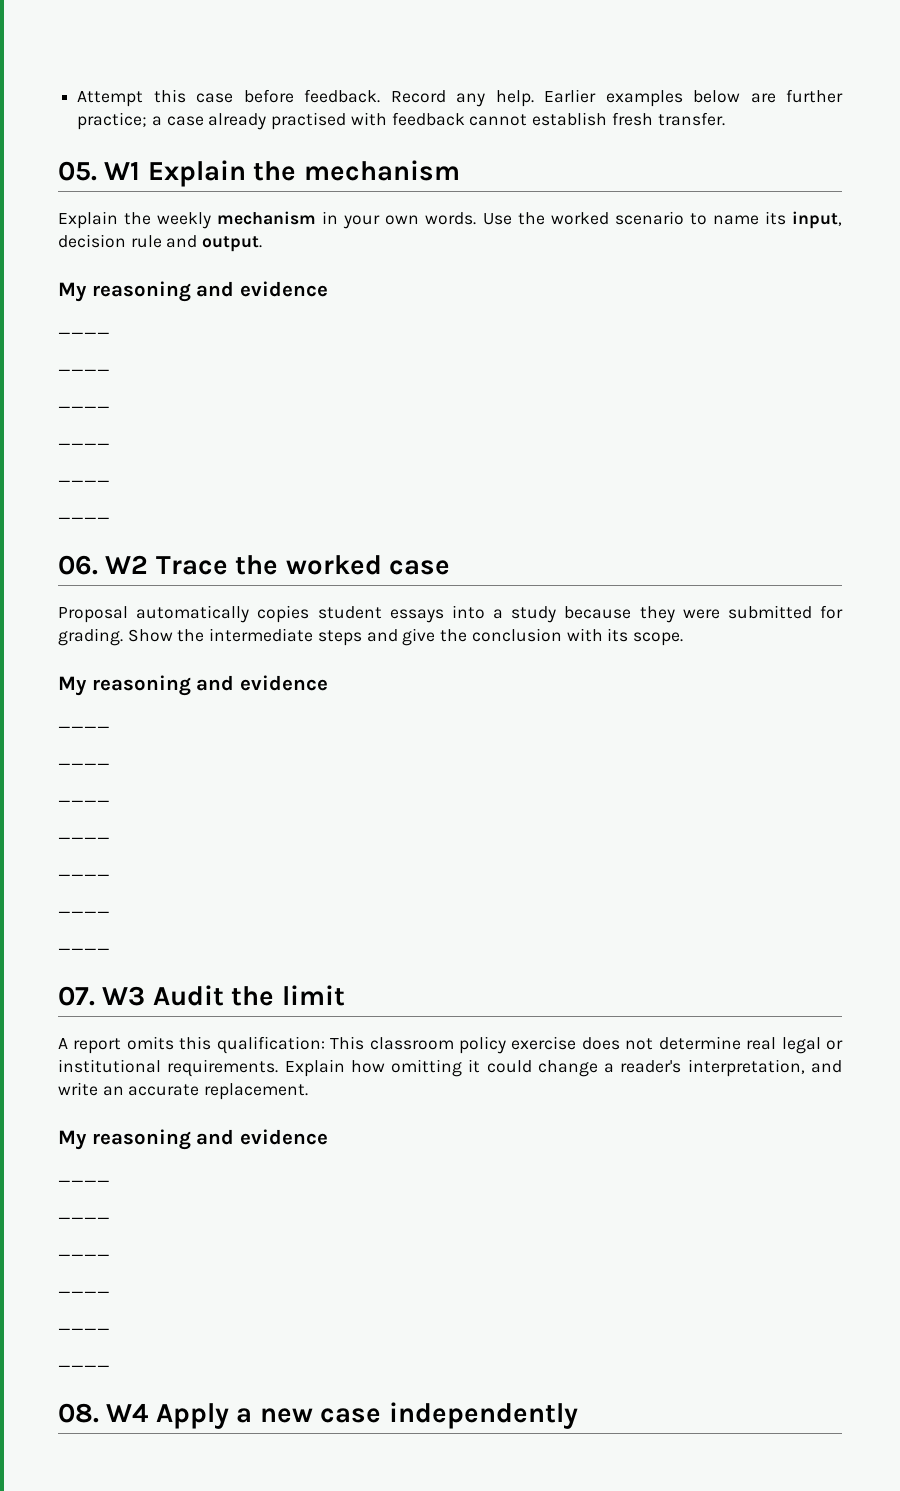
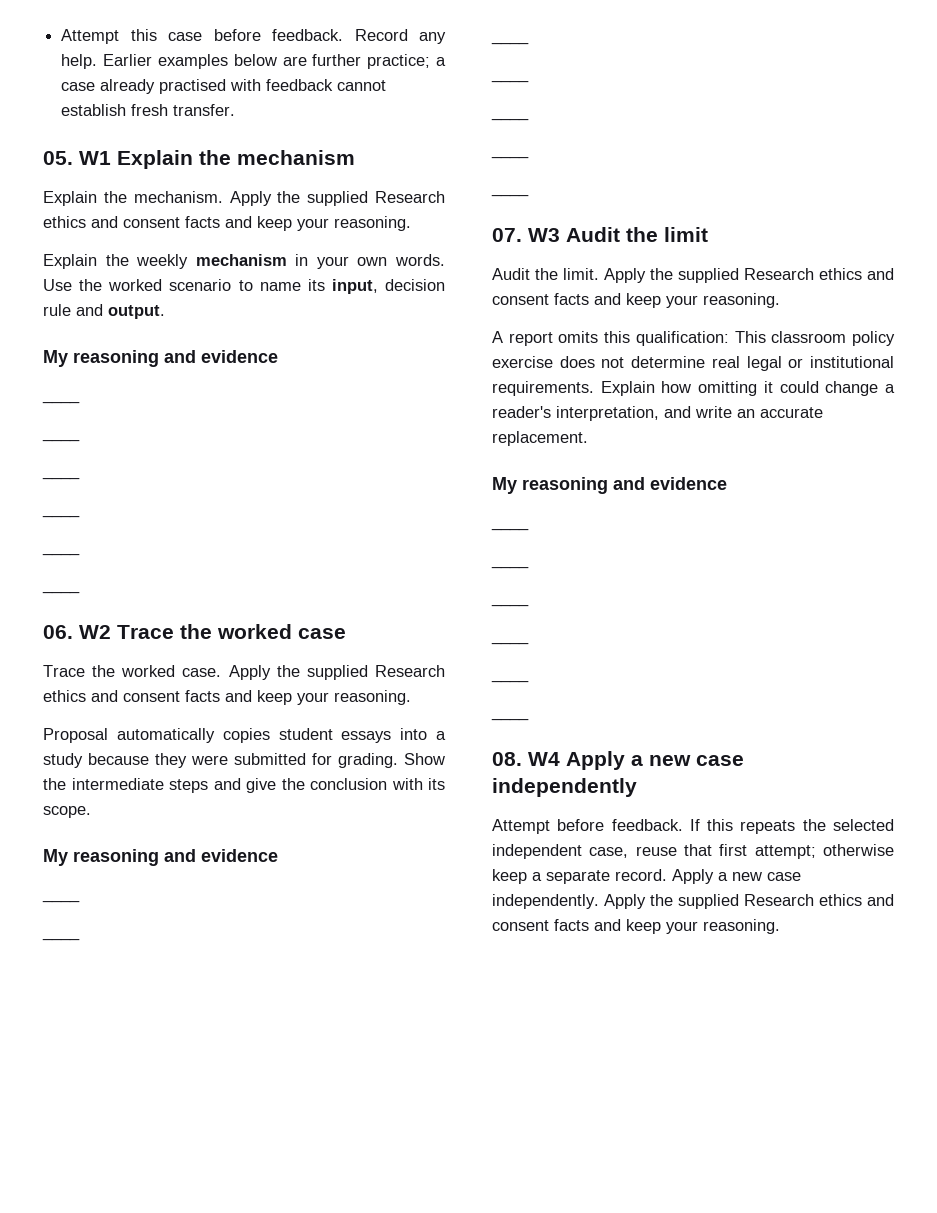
+ Explain the mechanism. Apply the supplied Research ethics and consent facts and keep your reasoning.
+ Trace the worked case. Apply the supplied Research ethics and consent facts and keep your reasoning.
+ Audit the limit. Apply the supplied Research ethics and consent facts and keep your reasoning.
+ Attempt before feedback. If this repeats the selected independent case, reuse that first attempt; otherwise keep a separate record. Apply a new case independently. Apply the supplied Research ethics and consent facts and keep your reasoning.

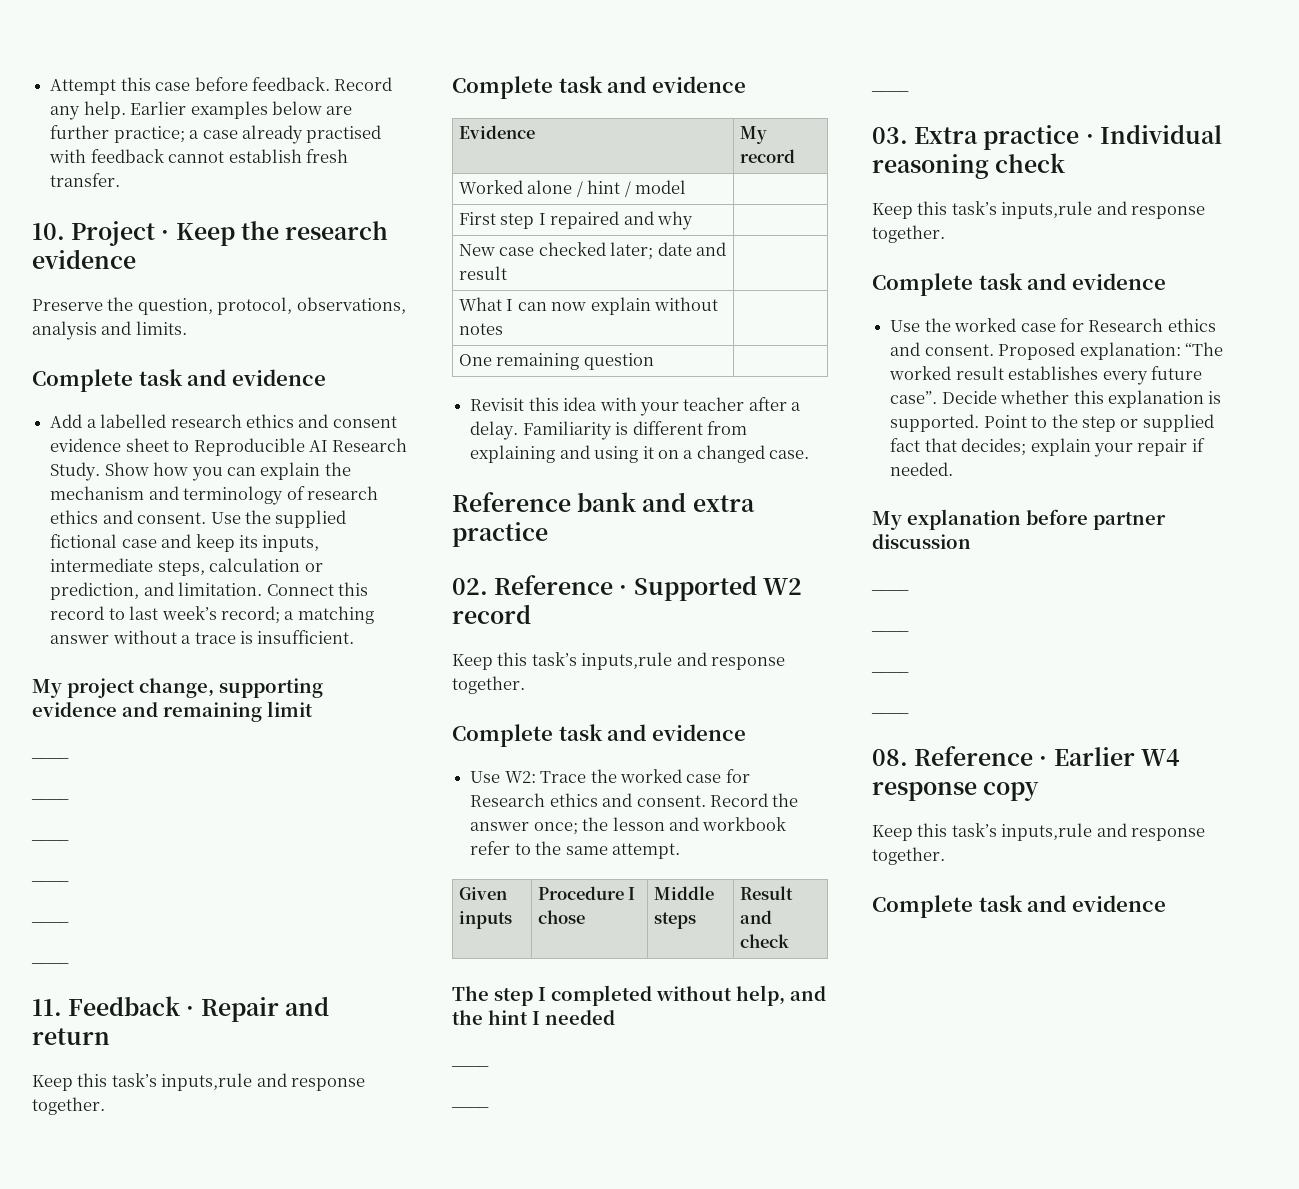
- 05. W1 Explain the mechanism
- Explain the mechanism. Apply the supplied Research ethics and consent facts and keep your reasoning.
- Explain the weekly mechanism in your own words. Use the worked scenario to name its input, decision rule and output.
- My reasoning and evidence
+ 10. Project · Keep the research evidence
+ Preserve the question, protocol, observations, analysis and limits.
+ Complete task and evidence
+ Add a labelled research ethics and consent evidence sheet to Reproducible AI Research Study. Show how you can explain the mechanism and terminology of research ethics and consent. Use the supplied fictional case and keep its inputs, intermediate steps, calculation or prediction, and limitation. Connect this record to last week’s record; a matching answer without a trace is insufficient.
+ My project change, supporting evidence and remaining limit
  ____
  ____
  ____
  ____
  ____
  ____
- 06. W2 Trace the worked case
- Trace the worked case. Apply the supplied Research ethics and consent facts and keep your reasoning.
- Proposal automatically copies student essays into a study because they were submitted for grading. Show the intermediate steps and give the conclusion with its scope.
- My reasoning and evidence
+ 11. Feedback · Repair and return
+ Keep this task’s inputs,rule and response together.
+ Complete task and evidence
+ Evidence | My record
+ Worked alone / hint / model |
+ First step I repaired and why |
+ New case checked later; date and result |
+ What I can now explain without notes |
+ One remaining question |
+ Revisit this idea with your teacher after a delay. Familiarity is different from explaining and using it on a changed case.
+ Reference bank and extra practice
+ 02. Reference · Supported W2 record
+ Keep this task’s inputs,rule and response together.
+ Complete task and evidence
+ Use W2: Trace the worked case for Research ethics and consent. Record the answer once; the lesson and workbook refer to the same attempt.
+ Given inputs | Procedure I chose | Middle steps | Result and check
+ The step I completed without help, and the hint I needed
  ____
  ____
  ____
- ____
- ____
- ____
- ____
- 07. W3 Audit the limit
- Audit the limit. Apply the supplied Research ethics and consent facts and keep your reasoning.
- A report omits this qualification: This classroom policy exercise does not determine real legal or institutional requirements. Explain how omitting it could change a reader's interpretation, and write an accurate replacement.
- My reasoning and evidence
- ____
- ____
+ 03. Extra practice · Individual reasoning check
+ Keep this task’s inputs,rule and response together.
+ Complete task and evidence
+ Use the worked case for Research ethics and consent. Proposed explanation: “The worked result establishes every future case”. Decide whether this explanation is supported. Point to the step or supplied fact that decides; explain your repair if needed.
+ My explanation before partner discussion
- 08. W4 Apply a new case independently
- Attempt before feedback. If this repeats the selected independent case, reuse that first attempt; otherwise keep a separate record. Apply a new case independently. Apply the supplied Research ethics and consent facts and keep your reasoning.
+ 08. Reference · Earlier W4 response copy
+ Keep this task’s inputs,rule and response together.
+ Complete task and evidence

